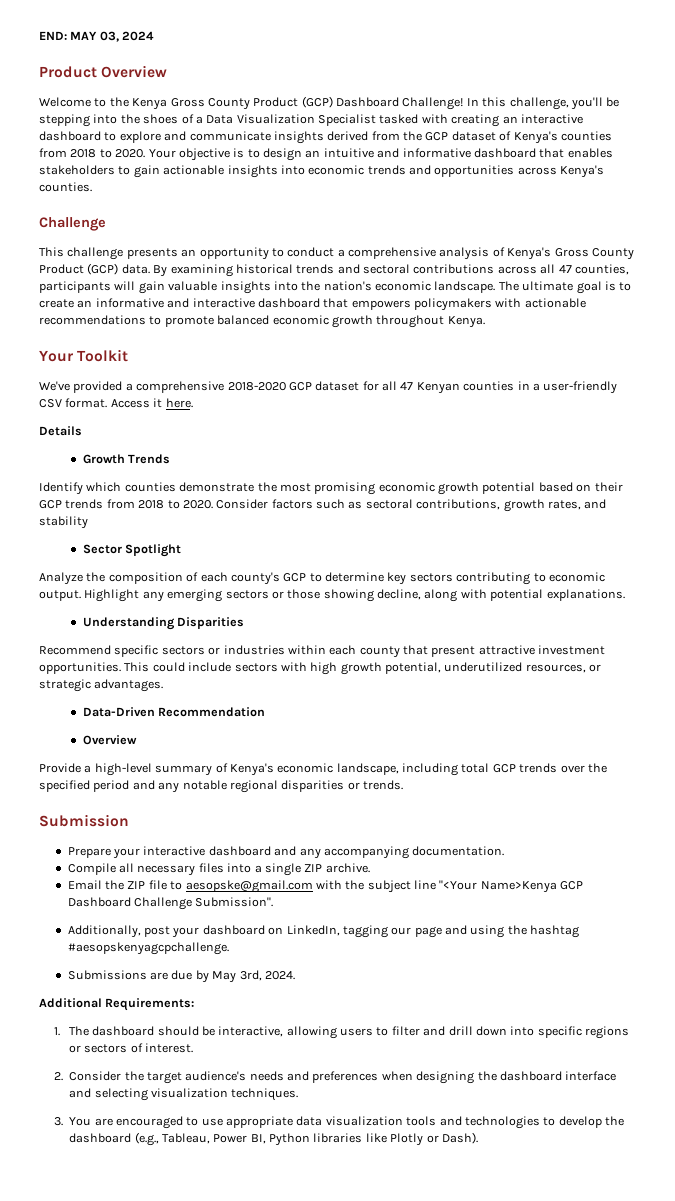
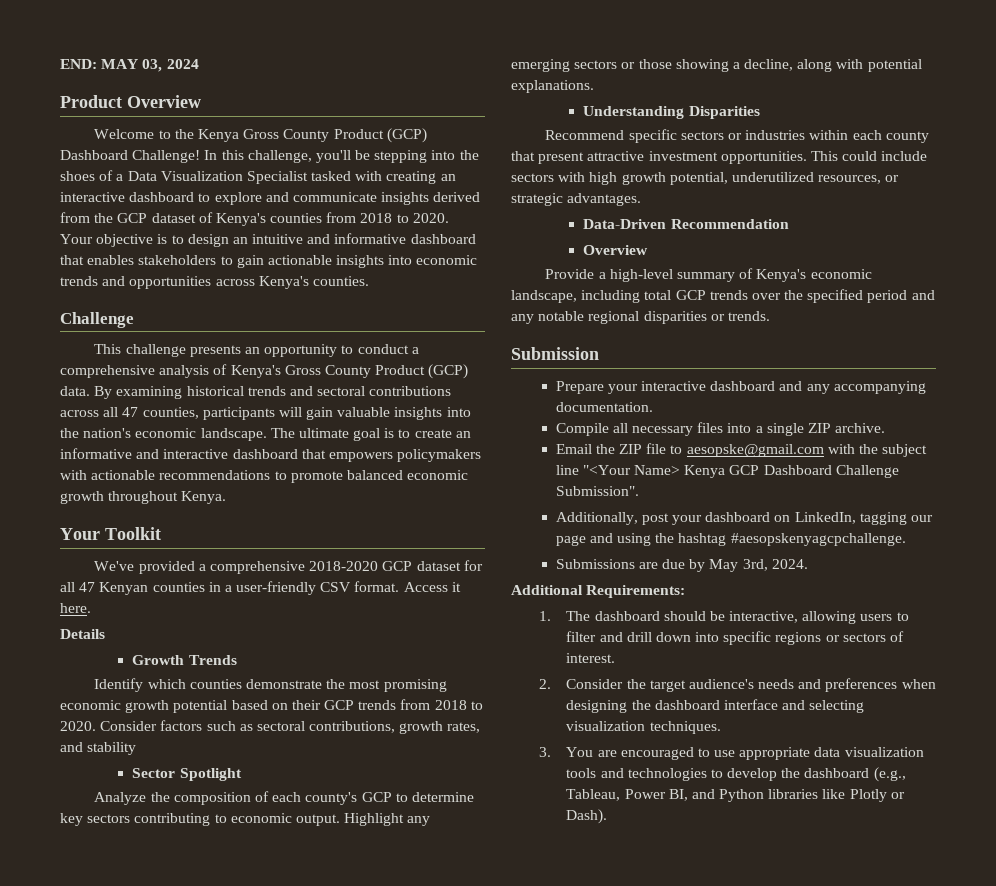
- Highlight any emerging sectors or those showing decline, along with potential explanations.
+ Highlight any emerging sectors or those showing a decline, along with potential explanations.
- Email the ZIP file to aesopske@gmail.com with the subject line "<Your Name>Kenya GCP Dashboard Challenge Submission".
+ Email the ZIP file to aesopske@gmail.com with the subject line "<Your Name> Kenya GCP Dashboard Challenge Submission".
- 3. You are encouraged to use appropriate data visualization tools and technologies to develop the dashboard (e.g., Tableau, Power BI, Python libraries like Plotly or Dash).
+ 3. You are encouraged to use appropriate data visualization tools and technologies to develop the dashboard (e.g., Tableau, Power BI, and Python libraries like Plotly or Dash).

